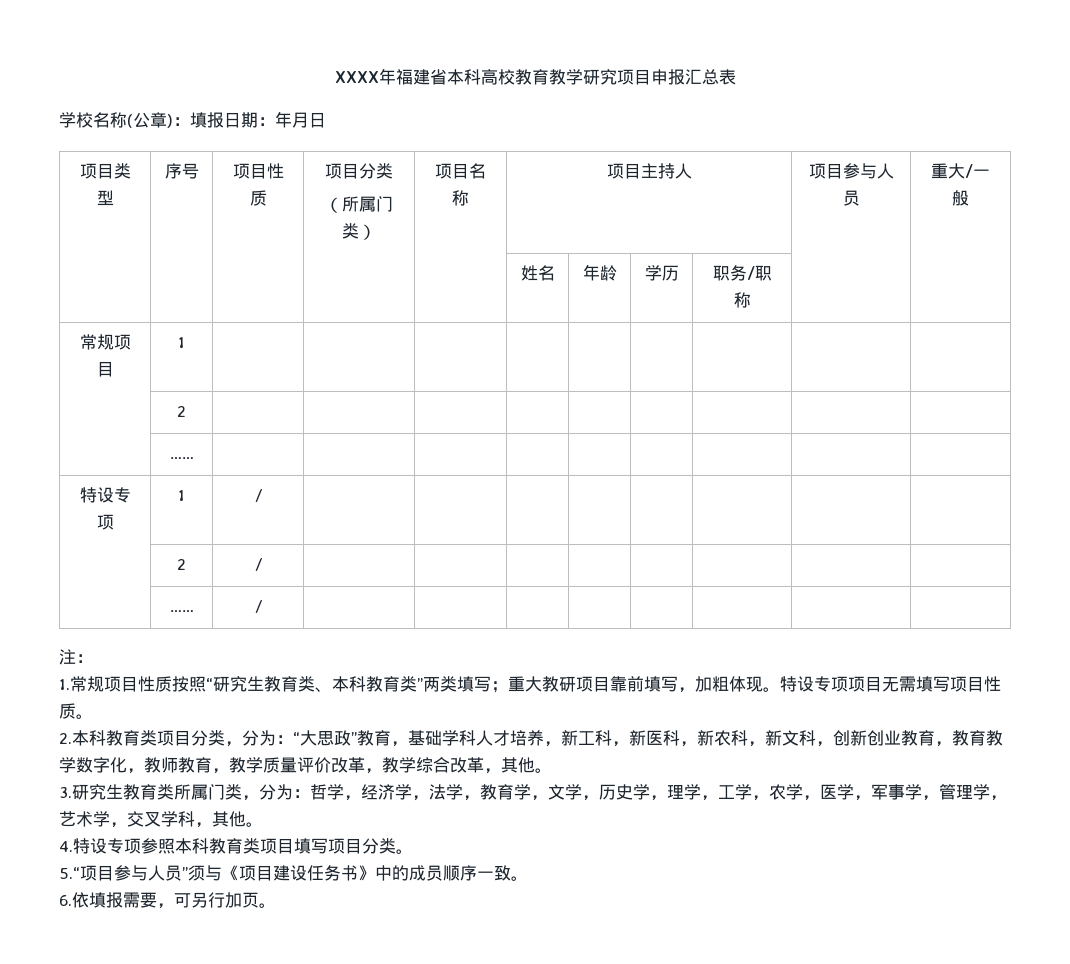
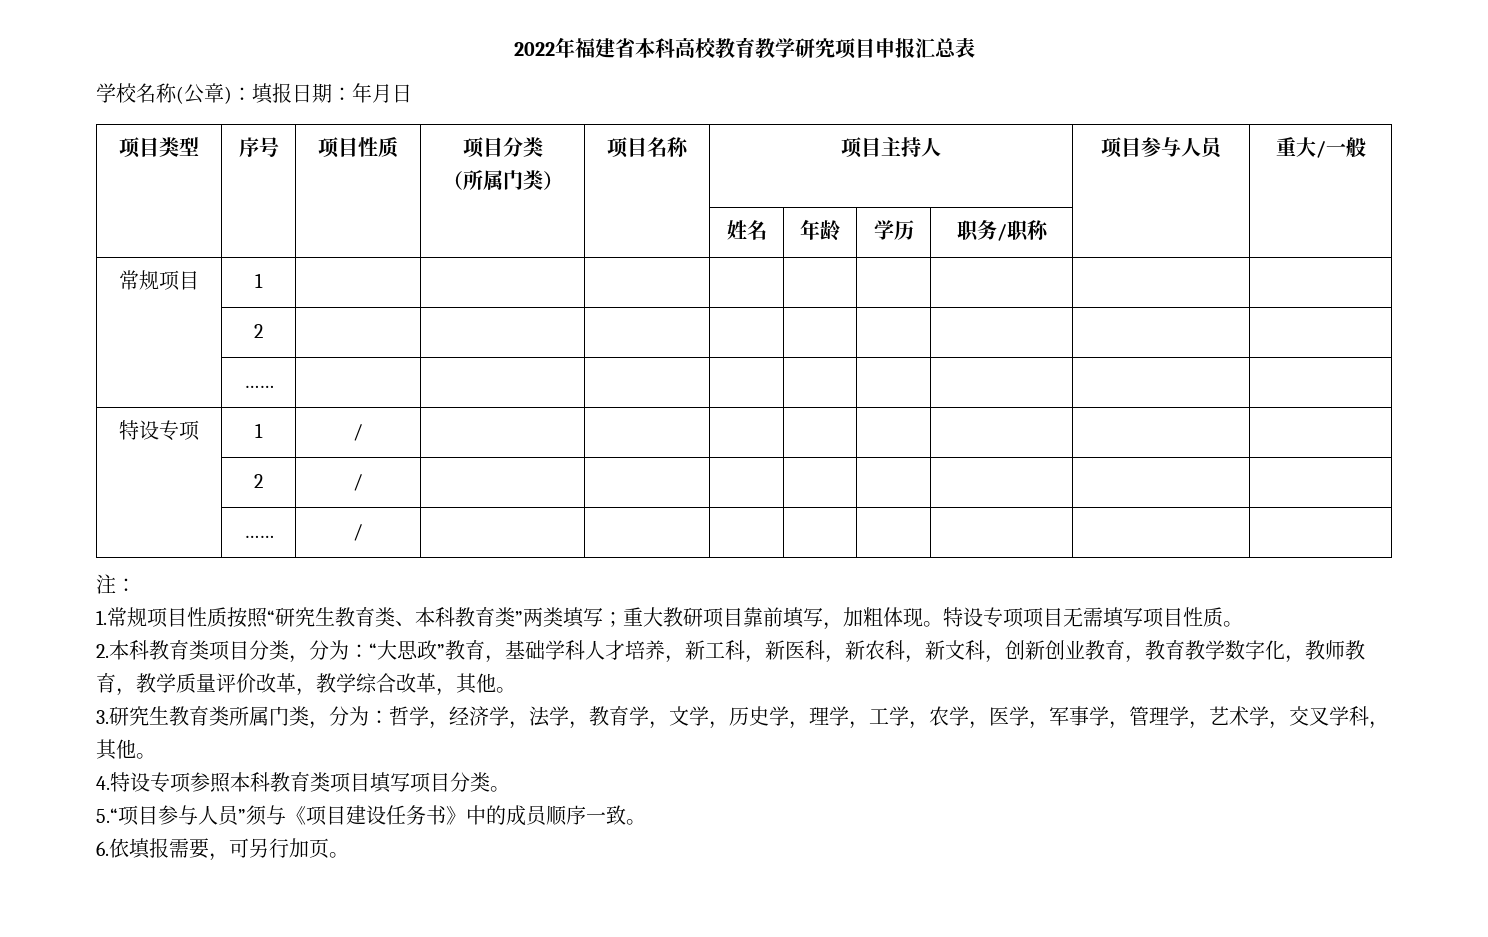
- XXXX年福建省本科高校教育教学研究项目申报汇总表
+ 2022年福建省本科高校教育教学研究项目申报汇总表

